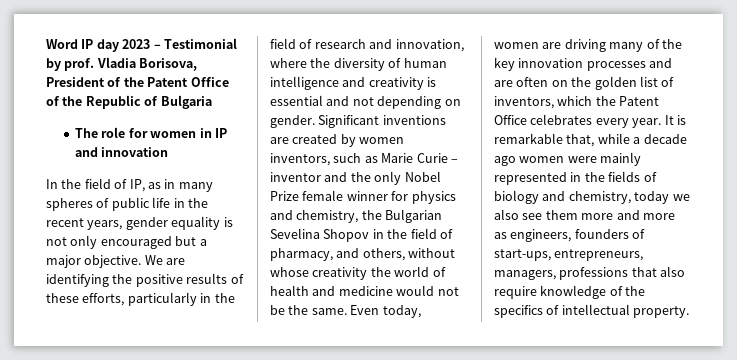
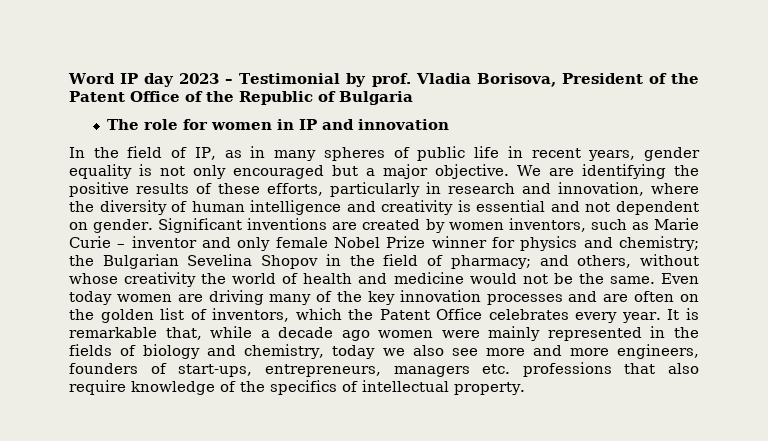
- In the field of IP, as in many spheres of public life in the recent years, gender equality is not only encouraged but a major objective.
+ In the field of IP, as in many spheres of public life in recent years, gender equality is not only encouraged but a major objective.
- We are identifying the positive results of these efforts, particularly in the field of research and innovation, where the diversity of human intelligence and creativity is essential and not depending on gender.
+ We are identifying the positive results of these efforts, particularly in research and innovation, where the diversity of human intelligence and creativity is essential and not dependent on gender.
- Significant inventions are created by women inventors, such as Marie Curie – inventor and the only Nobel Prize female winner for physics and chemistry, the Bulgarian Sevelina Shopov in the field of pharmacy, and others, without whose creativity the world of health and medicine would not be the same.
+ Significant inventions are created by women inventors, such as Marie Curie – inventor and only female Nobel Prize winner for physics and chemistry; the Bulgarian Sevelina Shopov in the field of pharmacy; and others, without whose creativity the world of health and medicine would not be the same.
- Even today, women are driving many of the key innovation processes and are often on the golden list of inventors, which the Patent Office celebrates every year.
+ Even today women are driving many of the key innovation processes and are often on the golden list of inventors, which the Patent Office celebrates every year.
- It is remarkable that, while a decade ago women were mainly represented in the fields of biology and chemistry, today we also see them more and more as engineers, founders of start-ups, entrepreneurs, managers, professions that also require knowledge of the specifics of intellectual property.
+ It is remarkable that, while a decade ago women were mainly represented in the fields of biology and chemistry, today we also see more and more engineers, founders of start-ups, entrepreneurs, managers etc. professions that also require knowledge of the specifics of intellectual property.

